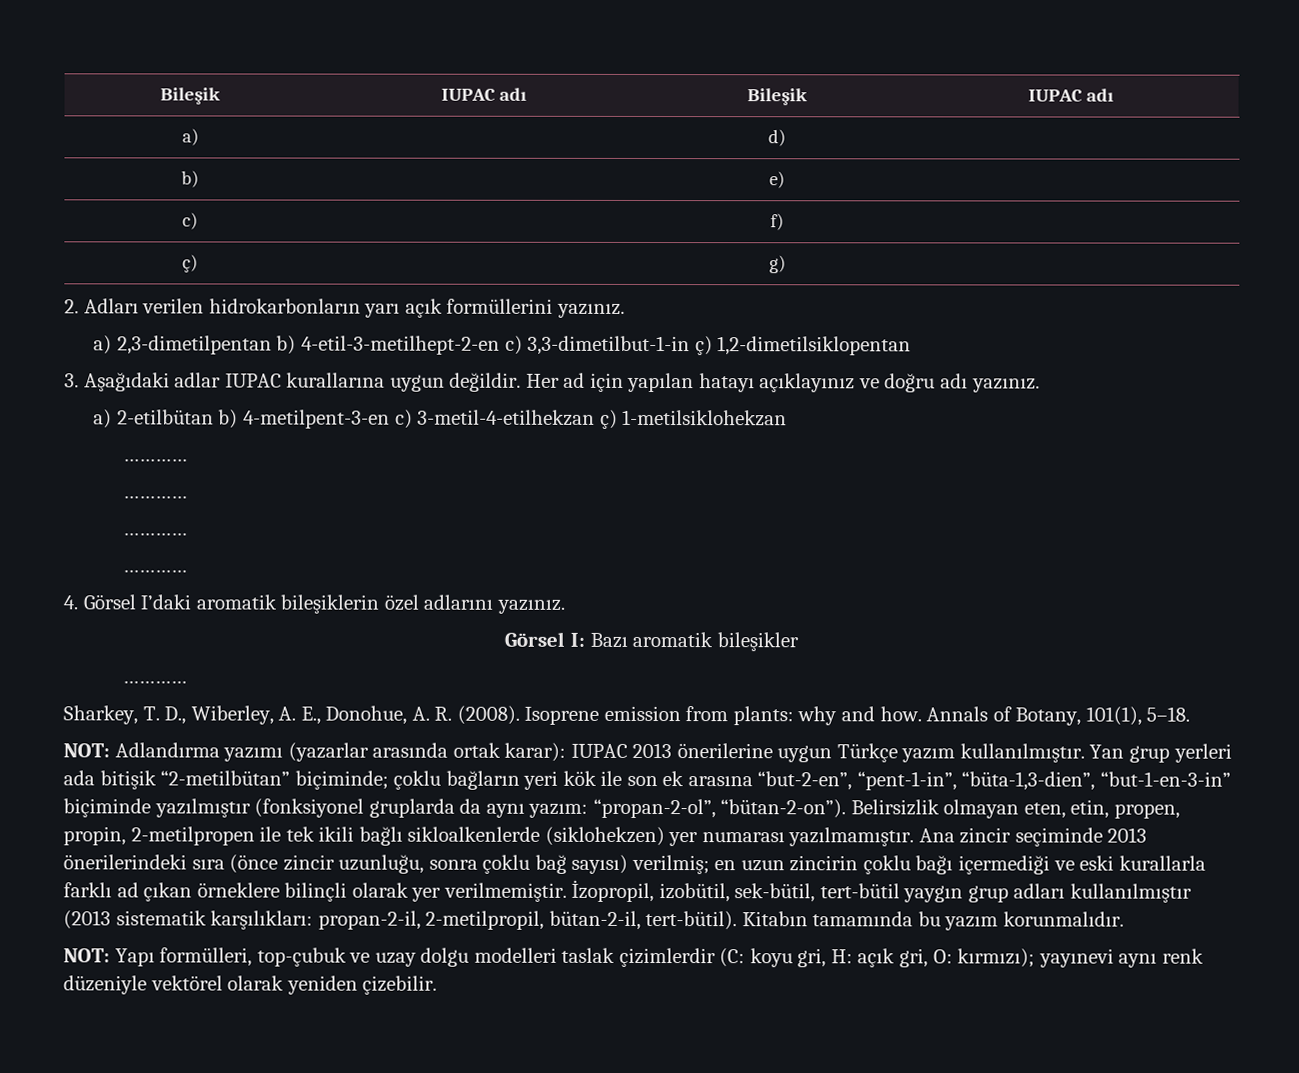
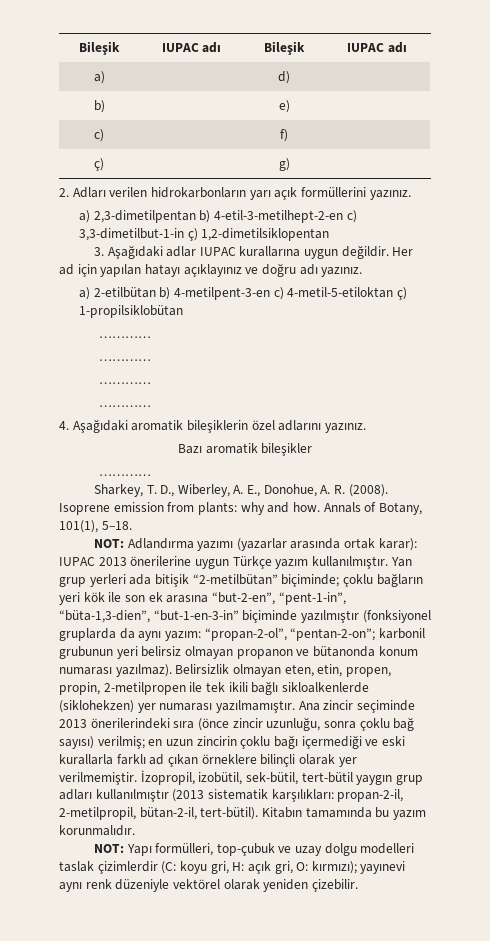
- a) 2-etilbütan b) 4-metilpent-3-en c) 3-metil-4-etilhekzan ç) 1-metilsiklohekzan
+ a) 2-etilbütan b) 4-metilpent-3-en c) 4-metil-5-etiloktan ç) 1-propilsiklobütan
- 4. Görsel I’daki aromatik bileşiklerin özel adlarını yazınız.
+ 4. Aşağıdaki aromatik bileşiklerin özel adlarını yazınız.
- Görsel I: Bazı aromatik bileşikler
+ Bazı aromatik bileşikler
- Yan grup yerleri ada bitişik “2-metilbütan” biçiminde; çoklu bağların yeri kök ile son ek arasına “but-2-en”, “pent-1-in”, “büta-1,3-dien”, “but-1-en-3-in” biçiminde yazılmıştır (fonksiyonel gruplarda da aynı yazım: “propan-2-ol”, “bütan-2-on”).
+ Yan grup yerleri ada bitişik “2-metilbütan” biçiminde; çoklu bağların yeri kök ile son ek arasına “but-2-en”, “pent-1-in”, “büta-1,3-dien”, “but-1-en-3-in” biçiminde yazılmıştır (fonksiyonel gruplarda da aynı yazım: “propan-2-ol”, “pentan-2-on”; karbonil grubunun yeri belirsiz olmayan propanon ve bütanonda konum numarası yazılmaz).

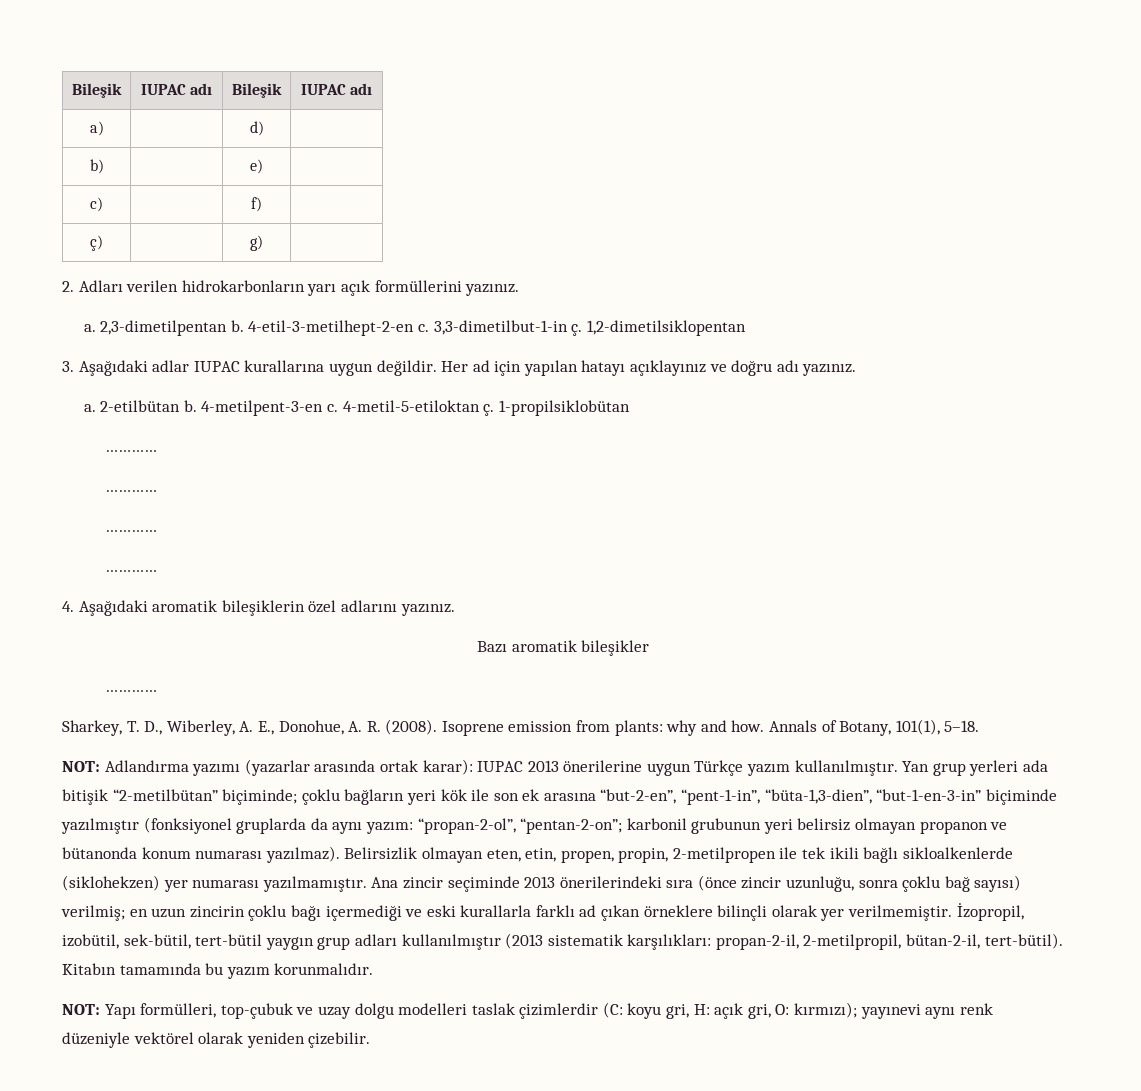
- a) 2,3-dimetilpentan b) 4-etil-3-metilhept-2-en c) 3,3-dimetilbut-1-in ç) 1,2-dimetilsiklopentan
+ a. 2,3-dimetilpentan b. 4-etil-3-metilhept-2-en c. 3,3-dimetilbut-1-in ç. 1,2-dimetilsiklopentan
- a) 2-etilbütan b) 4-metilpent-3-en c) 4-metil-5-etiloktan ç) 1-propilsiklobütan
+ a. 2-etilbütan b. 4-metilpent-3-en c. 4-metil-5-etiloktan ç. 1-propilsiklobütan

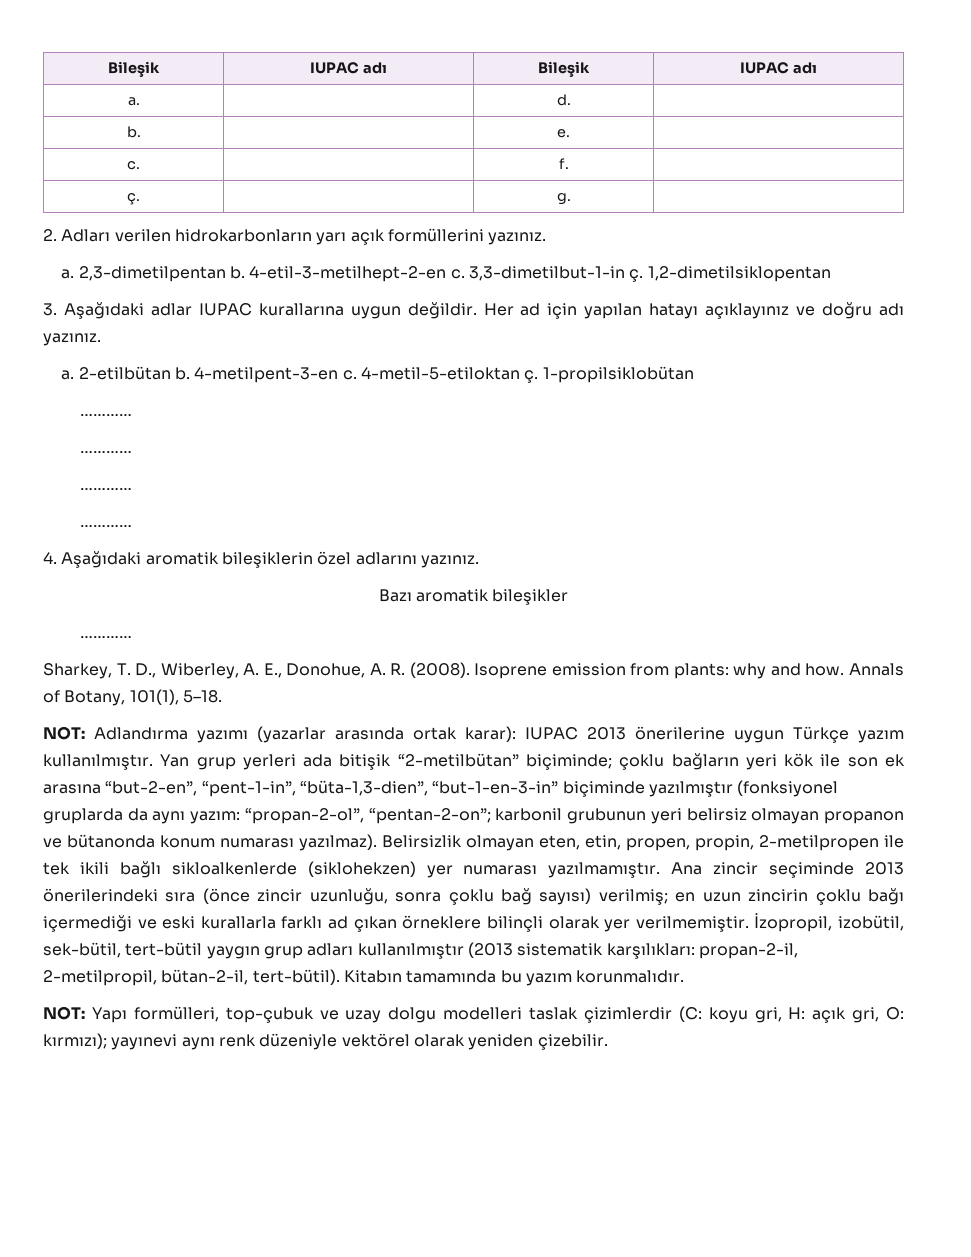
- a) | | d) |
- b) | | e) |
- c) | | f) |
- ç) | | g) |
+ a. | | d. |
+ b. | | e. |
+ c. | | f. |
+ ç. | | g. |

